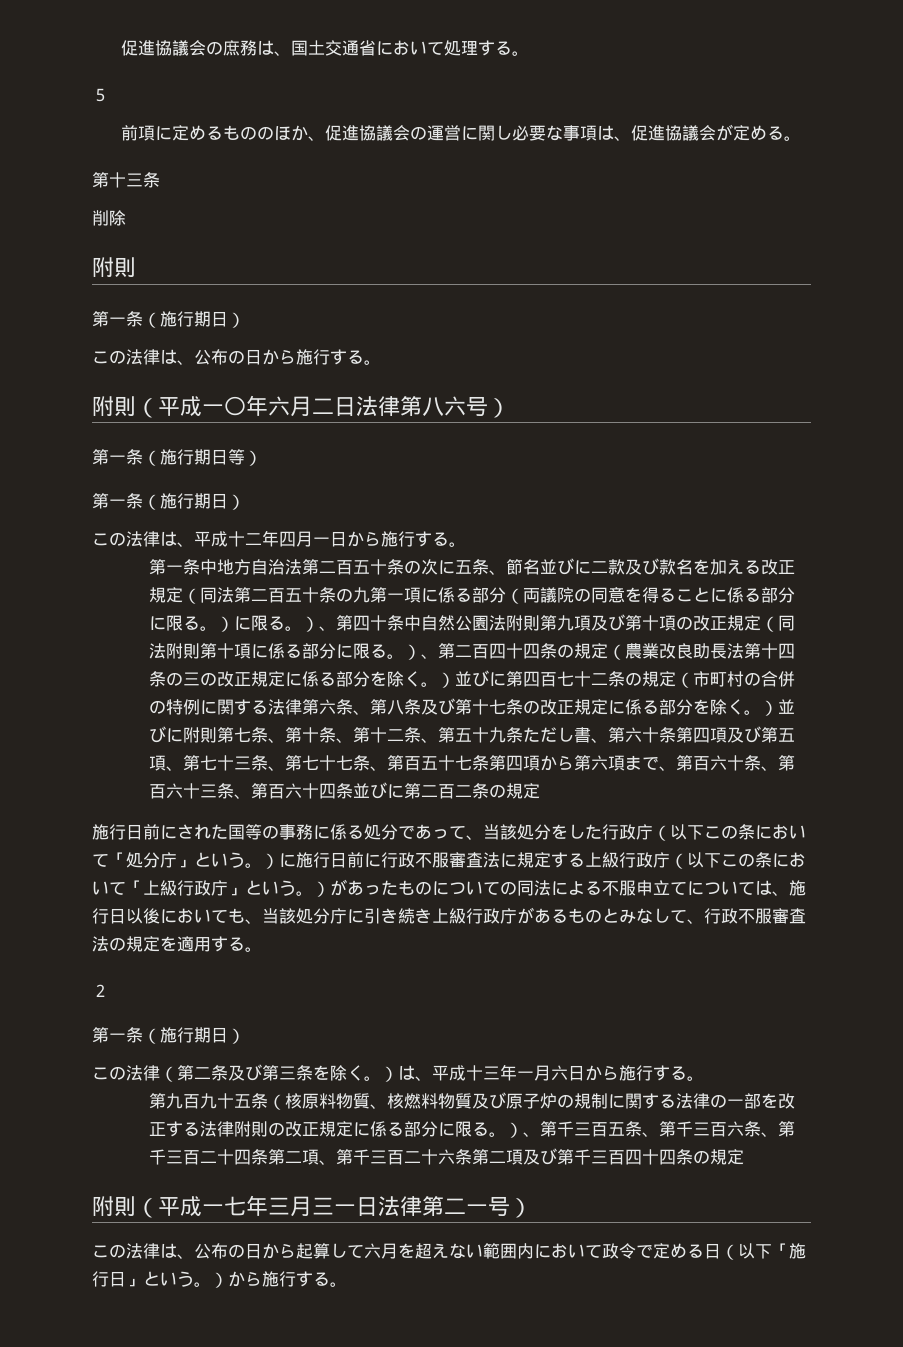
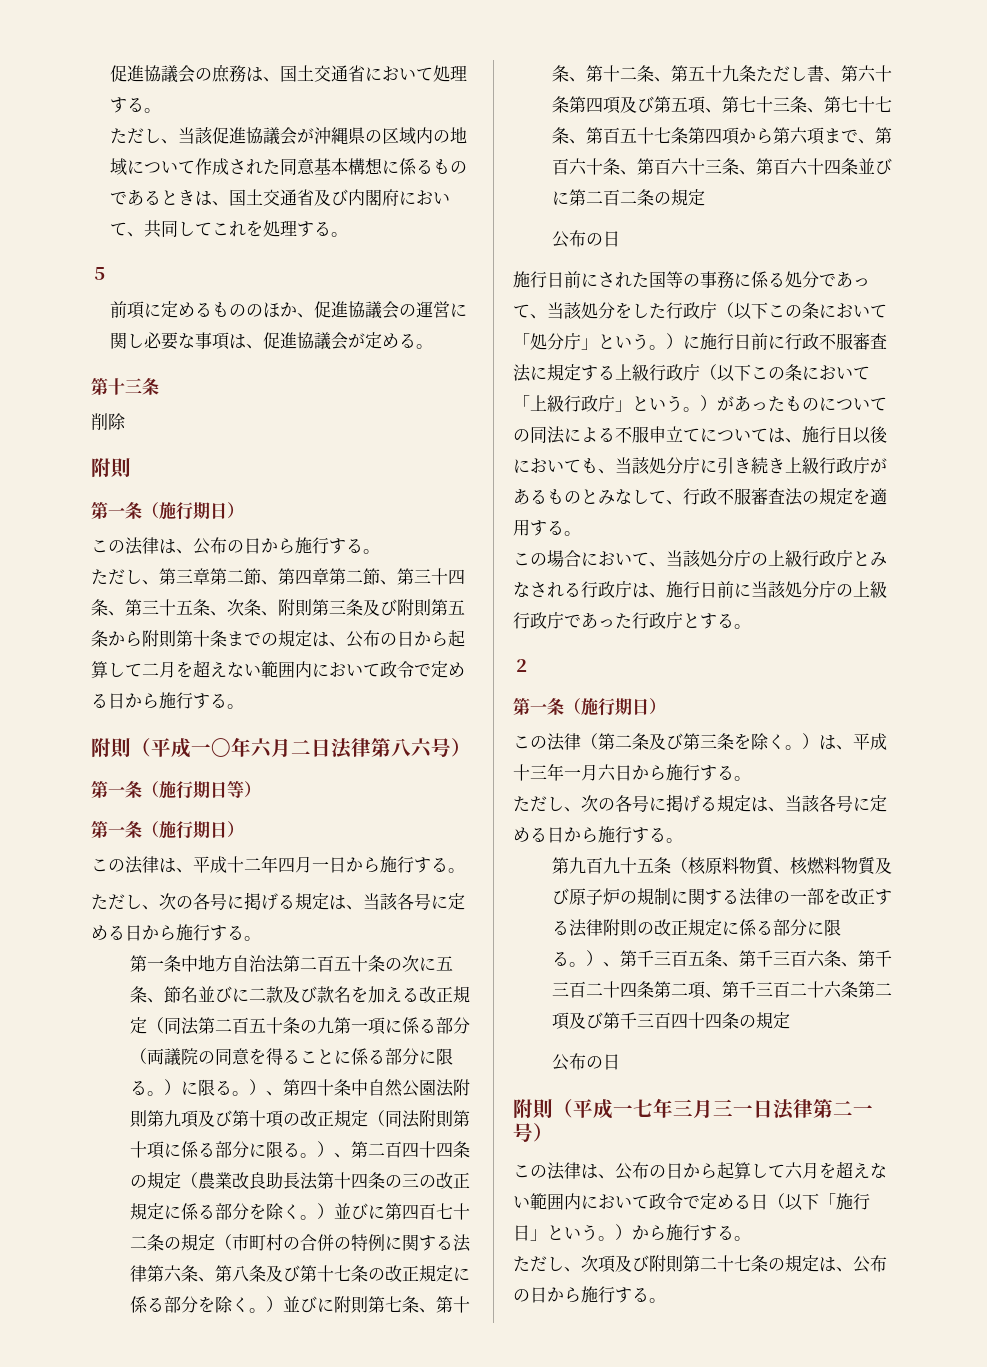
+ ただし、当該促進協議会が沖縄県の区域内の地域について作成された同意基本構想に係るものであるときは、国土交通省及び内閣府において、共同してこれを処理する。
+ ただし、第三章第二節、第四章第二節、第三十四条、第三十五条、次条、附則第三条及び附則第五条から附則第十条までの規定は、公布の日から起算して二月を超えない範囲内において政令で定める日から施行する。
  この法律は、平成十二年四月一日から施行する。
+ ただし、次の各号に掲げる規定は、当該各号に定める日から施行する。
  第一条中地方自治法第二百五十条の次に五条、節名並びに二款及び款名を加える改正規定（同法第二百五十条の九第一項に係る部分（両議院の同意を得ることに係る部分に限る。）に限る。）、第四十条中自然公園法附則第九項及び第十項の改正規定（同法附則第十項に係る部分に限る。）、第二百四十四条の規定（農業改良助長法第十四条の三の改正規定に係る部分を除く。）並びに第四百七十二条の規定（市町村の合併の特例に関する法律第六条、第八条及び第十七条の改正規定に係る部分を除く。）並びに附則第七条、第十条、第十二条、第五十九条ただし書、第六十条第四項及び第五項、第七十三条、第七十七条、第百五十七条第四項から第六項まで、第百六十条、第百六十三条、第百六十四条並びに第二百二条の規定
+ 公布の日
+ この場合において、当該処分庁の上級行政庁とみなされる行政庁は、施行日前に当該処分庁の上級行政庁であった行政庁とする。
  この法律（第二条及び第三条を除く。）は、平成十三年一月六日から施行する。
+ ただし、次の各号に掲げる規定は、当該各号に定める日から施行する。
  第九百九十五条（核原料物質、核燃料物質及び原子炉の規制に関する法律の一部を改正する法律附則の改正規定に係る部分に限る。）、第千三百五条、第千三百六条、第千三百二十四条第二項、第千三百二十六条第二項及び第千三百四十四条の規定
+ 公布の日
+ ただし、次項及び附則第二十七条の規定は、公布の日から施行する。

